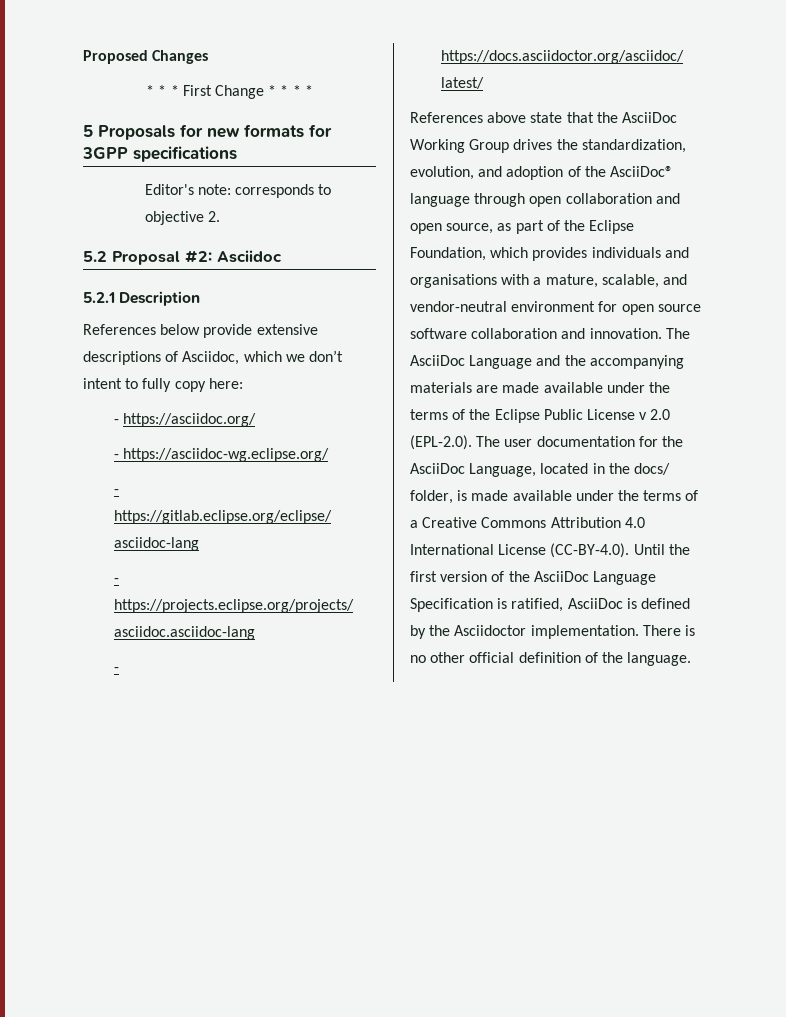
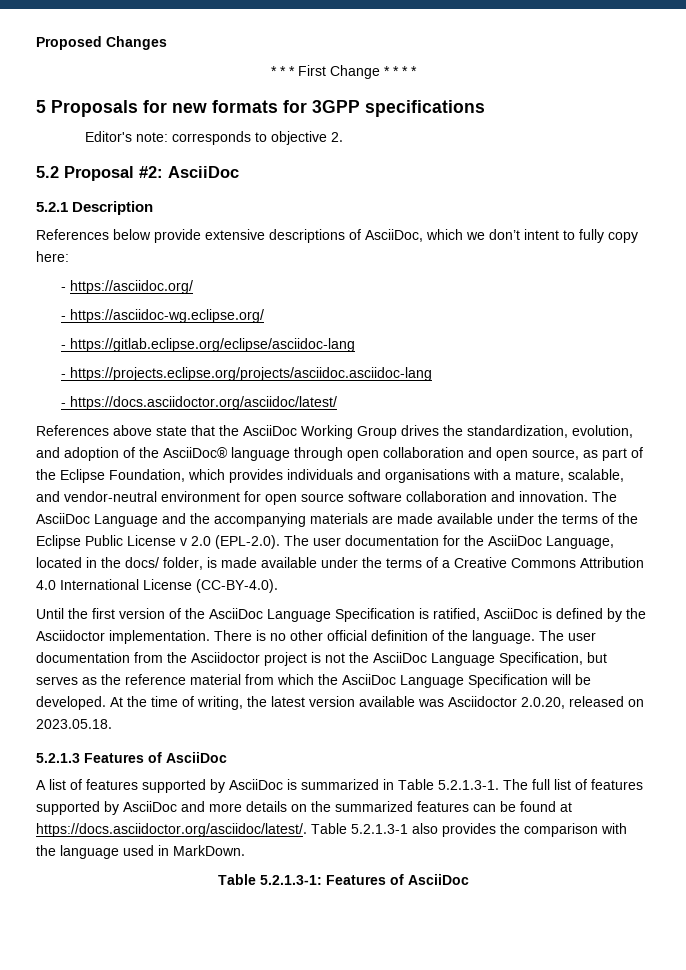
- 5.2 Proposal #2: Asciidoc
+ 5.2 Proposal #2: AsciiDoc
- References below provide extensive descriptions of Asciidoc, which we don’t intent to fully copy here:
+ References below provide extensive descriptions of AsciiDoc, which we don’t intent to fully copy here:
- The AsciiDoc Language and the accompanying materials are made available under the terms of the Eclipse Public License v 2.0 (EPL-2.0). The user documentation for the AsciiDoc Language, located in the docs/ folder, is made available under the terms of a Creative Commons Attribution 4.0 International License (CC-BY-4.0). Until the first version of the AsciiDoc Language Specification is ratified, AsciiDoc is defined by the Asciidoctor implementation.
+ The AsciiDoc Language and the accompanying materials are made available under the terms of the Eclipse Public License v 2.0 (EPL-2.0). The user documentation for the AsciiDoc Language, located in the docs/ folder, is made available under the terms of a Creative Commons Attribution 4.0 International License (CC-BY-4.0).
+ Until the first version of the AsciiDoc Language Specification is ratified, AsciiDoc is defined by the Asciidoctor implementation.
+ The user documentation from the Asciidoctor project is not the AsciiDoc Language Specification, but serves as the reference material from which the AsciiDoc Language Specification will be developed. At the time of writing, the latest version available was Asciidoctor 2.0.20, released on 2023.05.18.
+ 5.2.1.3 Features of AsciiDoc
+ A list of features supported by AsciiDoc is summarized in Table 5.2.1.3-1. The full list of features supported by AsciiDoc and more details on the summarized features can be found at https://docs.asciidoctor.org/asciidoc/latest/. Table 5.2.1.3-1 also provides the comparison with the language used in MarkDown.
+ Table 5.2.1.3-1: Features of AsciiDoc

